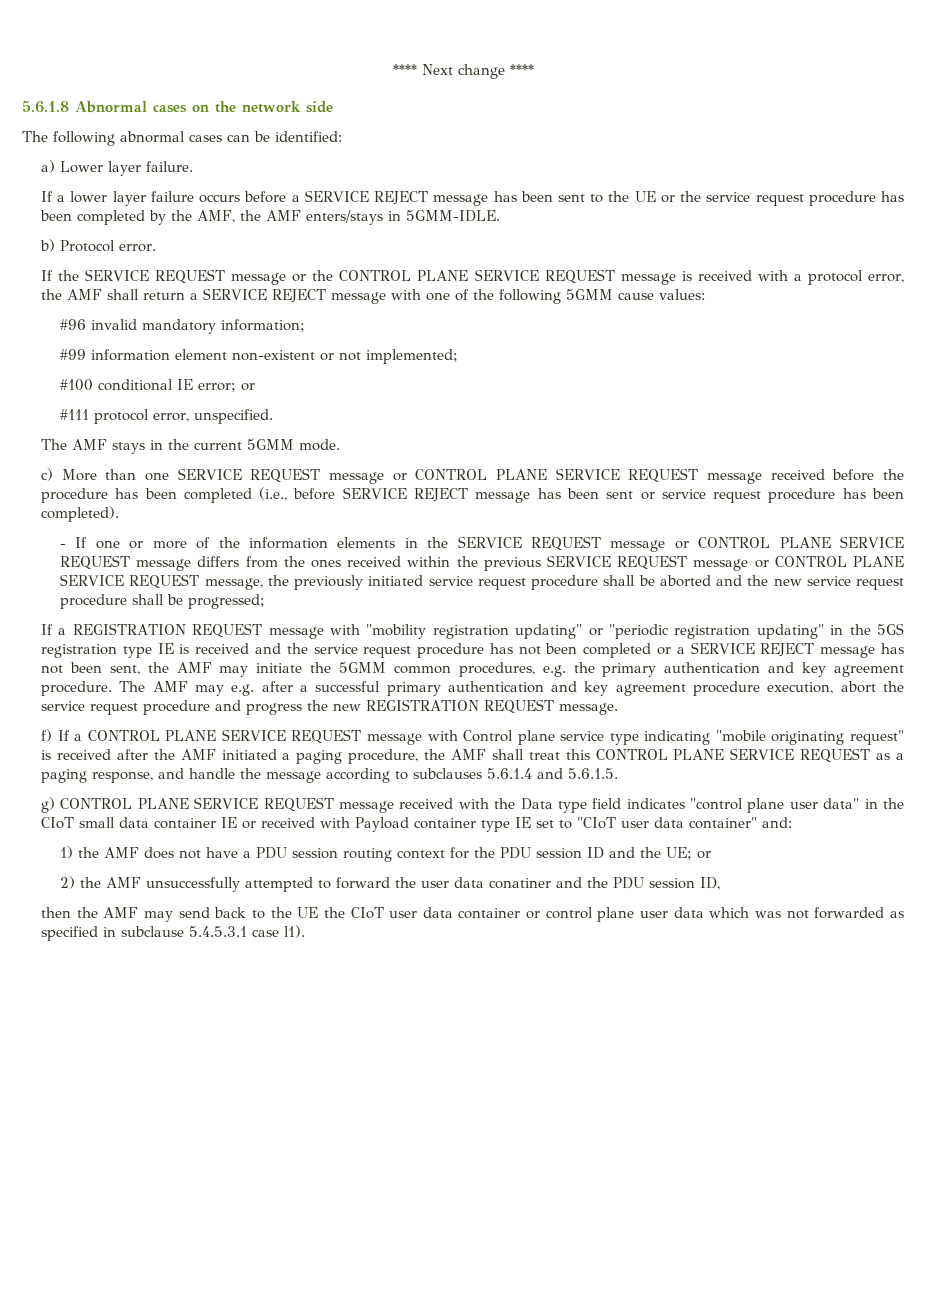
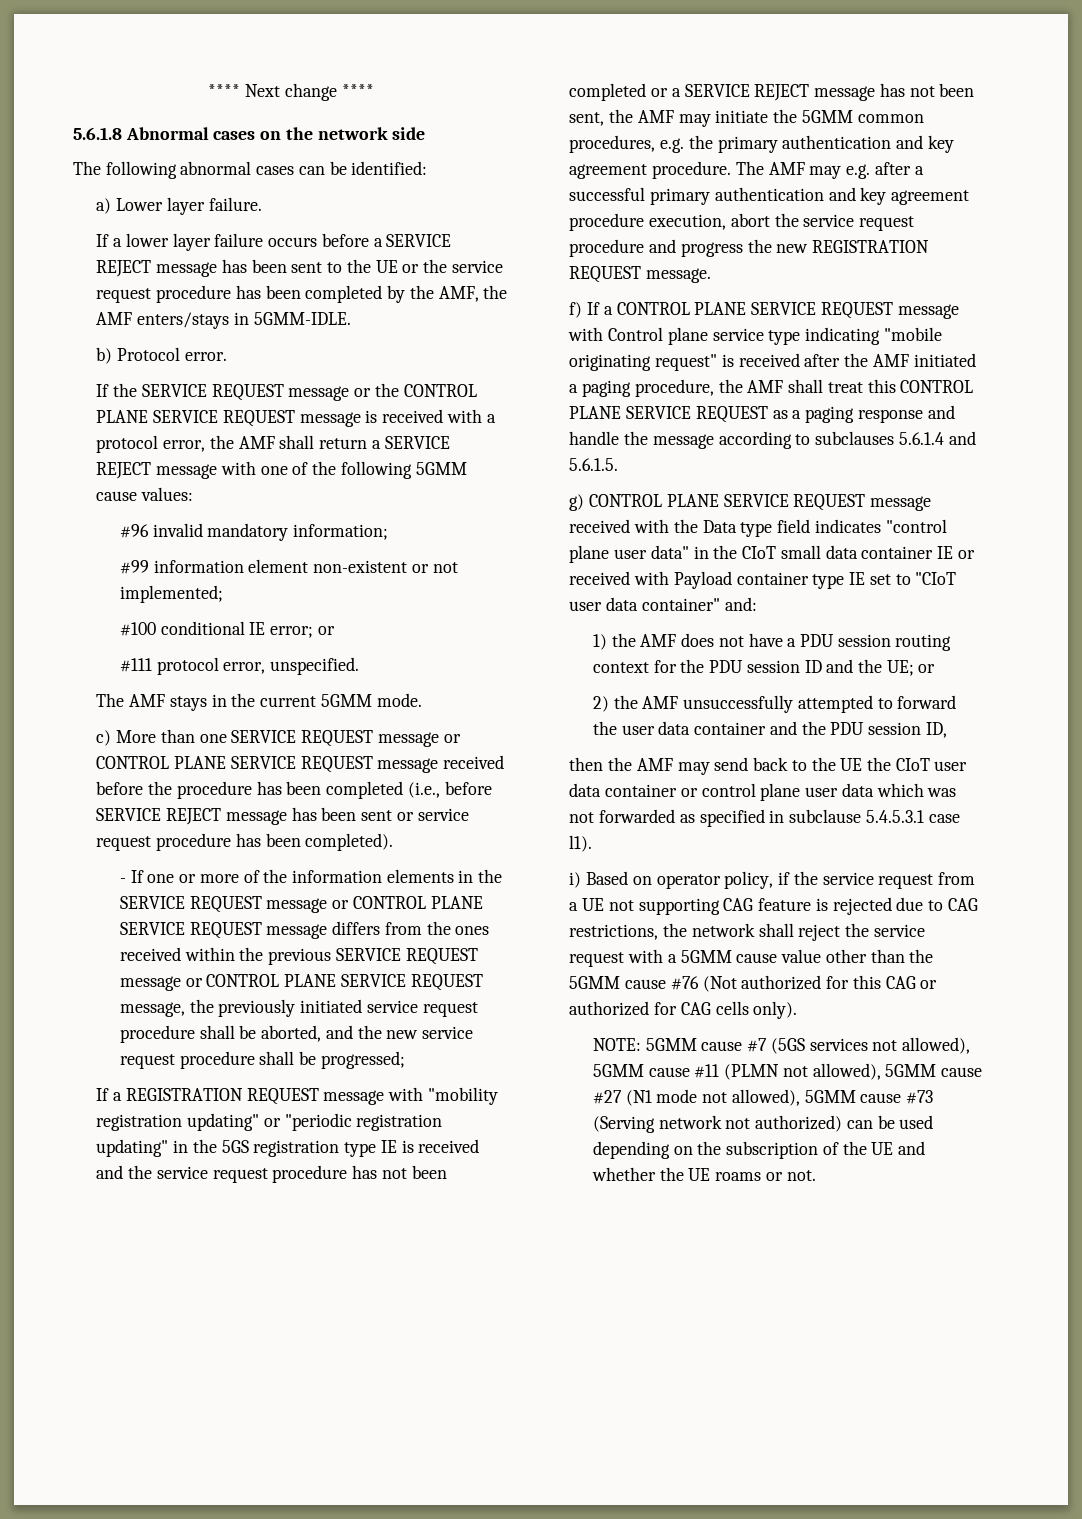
- - If one or more of the information elements in the SERVICE REQUEST message or CONTROL PLANE SERVICE REQUEST message differs from the ones received within the previous SERVICE REQUEST message or CONTROL PLANE SERVICE REQUEST message, the previously initiated service request procedure shall be aborted and the new service request procedure shall be progressed;
+ - If one or more of the information elements in the SERVICE REQUEST message or CONTROL PLANE SERVICE REQUEST message differs from the ones received within the previous SERVICE REQUEST message or CONTROL PLANE SERVICE REQUEST message, the previously initiated service request procedure shall be aborted, and the new service request procedure shall be progressed;
- f) If a CONTROL PLANE SERVICE REQUEST message with Control plane service type indicating "mobile originating request" is received after the AMF initiated a paging procedure, the AMF shall treat this CONTROL PLANE SERVICE REQUEST as a paging response, and handle the message according to subclauses 5.6.1.4 and 5.6.1.5.
+ f) If a CONTROL PLANE SERVICE REQUEST message with Control plane service type indicating "mobile originating request" is received after the AMF initiated a paging procedure, the AMF shall treat this CONTROL PLANE SERVICE REQUEST as a paging response and handle the message according to subclauses 5.6.1.4 and 5.6.1.5.
- 2) the AMF unsuccessfully attempted to forward the user data conatiner and the PDU session ID,
+ 2) the AMF unsuccessfully attempted to forward the user data container and the PDU session ID,
+ i) Based on operator policy, if the service request from a UE not supporting CAG feature is rejected due to CAG restrictions, the network shall reject the service request with a 5GMM cause value other than the 5GMM cause #76 (Not authorized for this CAG or authorized for CAG cells only).
+ NOTE: 5GMM cause #7 (5GS services not allowed), 5GMM cause #11 (PLMN not allowed), 5GMM cause #27 (N1 mode not allowed), 5GMM cause #73 (Serving network not authorized) can be used depending on the subscription of the UE and whether the UE roams or not.

